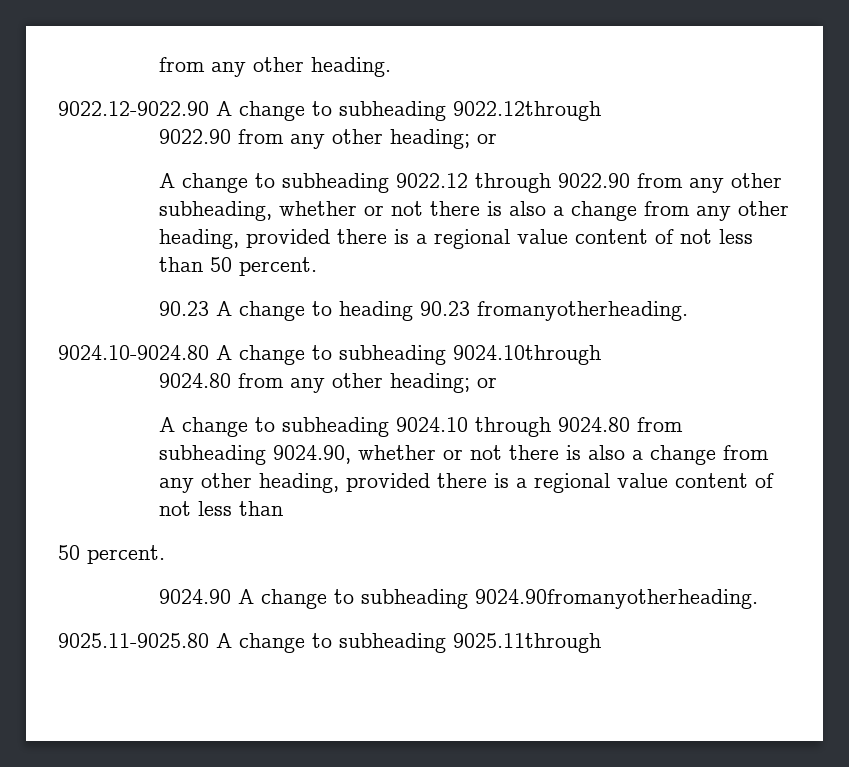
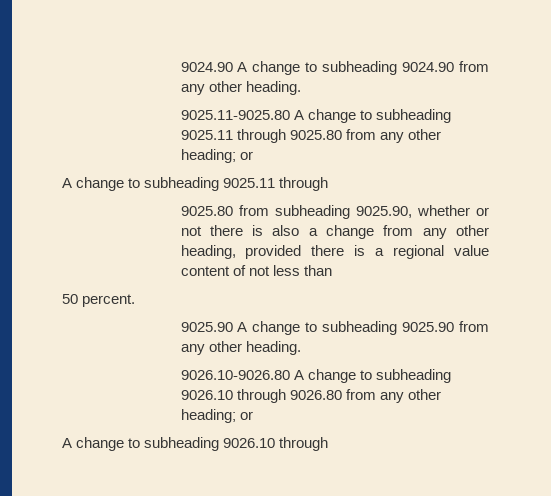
- from any other heading.
- 9022.12-9022.90 A change to subheading 9022.12through
- 9022.90 from any other heading; or
- A change to subheading 9022.12 through 9022.90 from any other subheading, whether or not there is also a change from any other heading, provided there is a regional value content of not less than 50 percent.
- 90.23 A change to heading 90.23 fromanyotherheading.
- 9024.10-9024.80 A change to subheading 9024.10through
- 9024.80 from any other heading; or
- A change to subheading 9024.10 through 9024.80 from subheading 9024.90, whether or not there is also a change from any other heading, provided there is a regional value content of not less than
+ 9024.90 A change to subheading 9024.90 from any other heading.
+ 9025.11-9025.80 A change to subheading 9025.11 through 9025.80 from any other heading; or
+ A change to subheading 9025.11 through
+ 9025.80 from subheading 9025.90, whether or not there is also a change from any other heading, provided there is a regional value content of not less than
- 9024.90 A change to subheading 9024.90fromanyotherheading.
- 9025.11-9025.80 A change to subheading 9025.11through
+ 9025.90 A change to subheading 9025.90 from any other heading.
+ 9026.10-9026.80 A change to subheading 9026.10 through 9026.80 from any other heading; or
+ A change to subheading 9026.10 through

